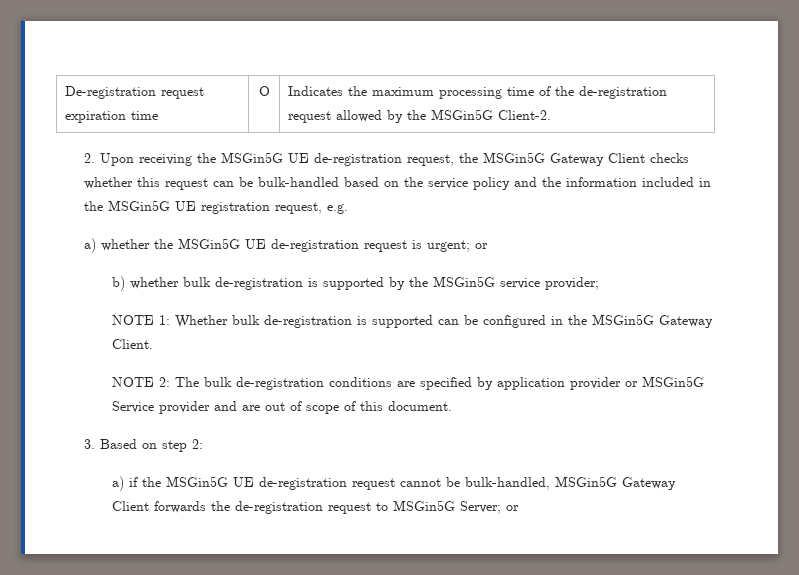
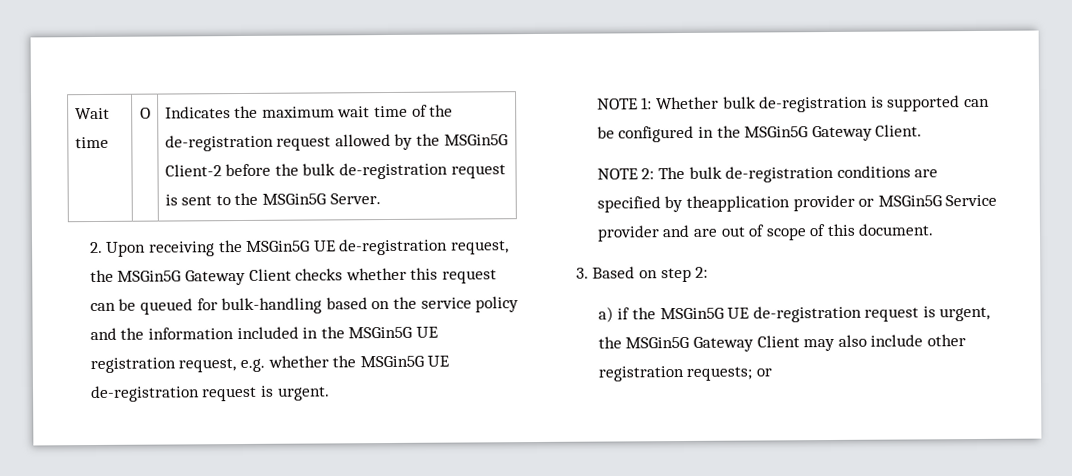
- De-registration request expiration time | O | Indicates the maximum processing time of the de-registration request allowed by the MSGin5G Client-2.
+ Wait time | O | Indicates the maximum wait time of the de-registration request allowed by the MSGin5G Client-2 before the bulk de-registration request is sent to the MSGin5G Server.
- 2. Upon receiving the MSGin5G UE de-registration request, the MSGin5G Gateway Client checks whether this request can be bulk-handled based on the service policy and the information included in the MSGin5G UE registration request, e.g.
- a) whether the MSGin5G UE de-registration request is urgent; or
- b) whether bulk de-registration is supported by the MSGin5G service provider;
+ 2. Upon receiving the MSGin5G UE de-registration request, the MSGin5G Gateway Client checks whether this request can be queued for bulk-handling based on the service policy and the information included in the MSGin5G UE registration request, e.g. whether the MSGin5G UE de-registration request is urgent.
- NOTE 2: The bulk de-registration conditions are specified by application provider or MSGin5G Service provider and are out of scope of this document.
+ NOTE 2: The bulk de-registration conditions are specified by theapplication provider or MSGin5G Service provider and are out of scope of this document.
- a) if the MSGin5G UE de-registration request cannot be bulk-handled, MSGin5G Gateway Client forwards the de-registration request to MSGin5G Server; or
+ a) if the MSGin5G UE de-registration request is urgent, the MSGin5G Gateway Client may also include other registration requests; or

